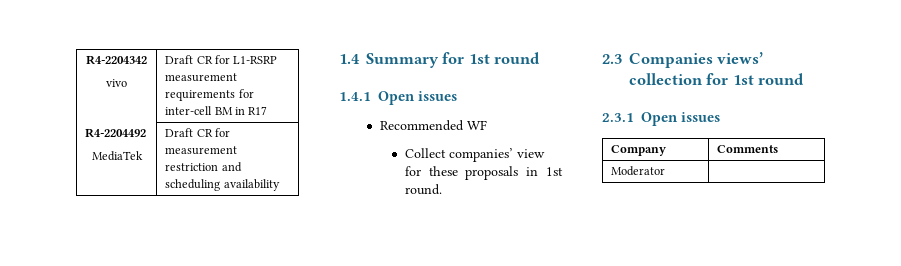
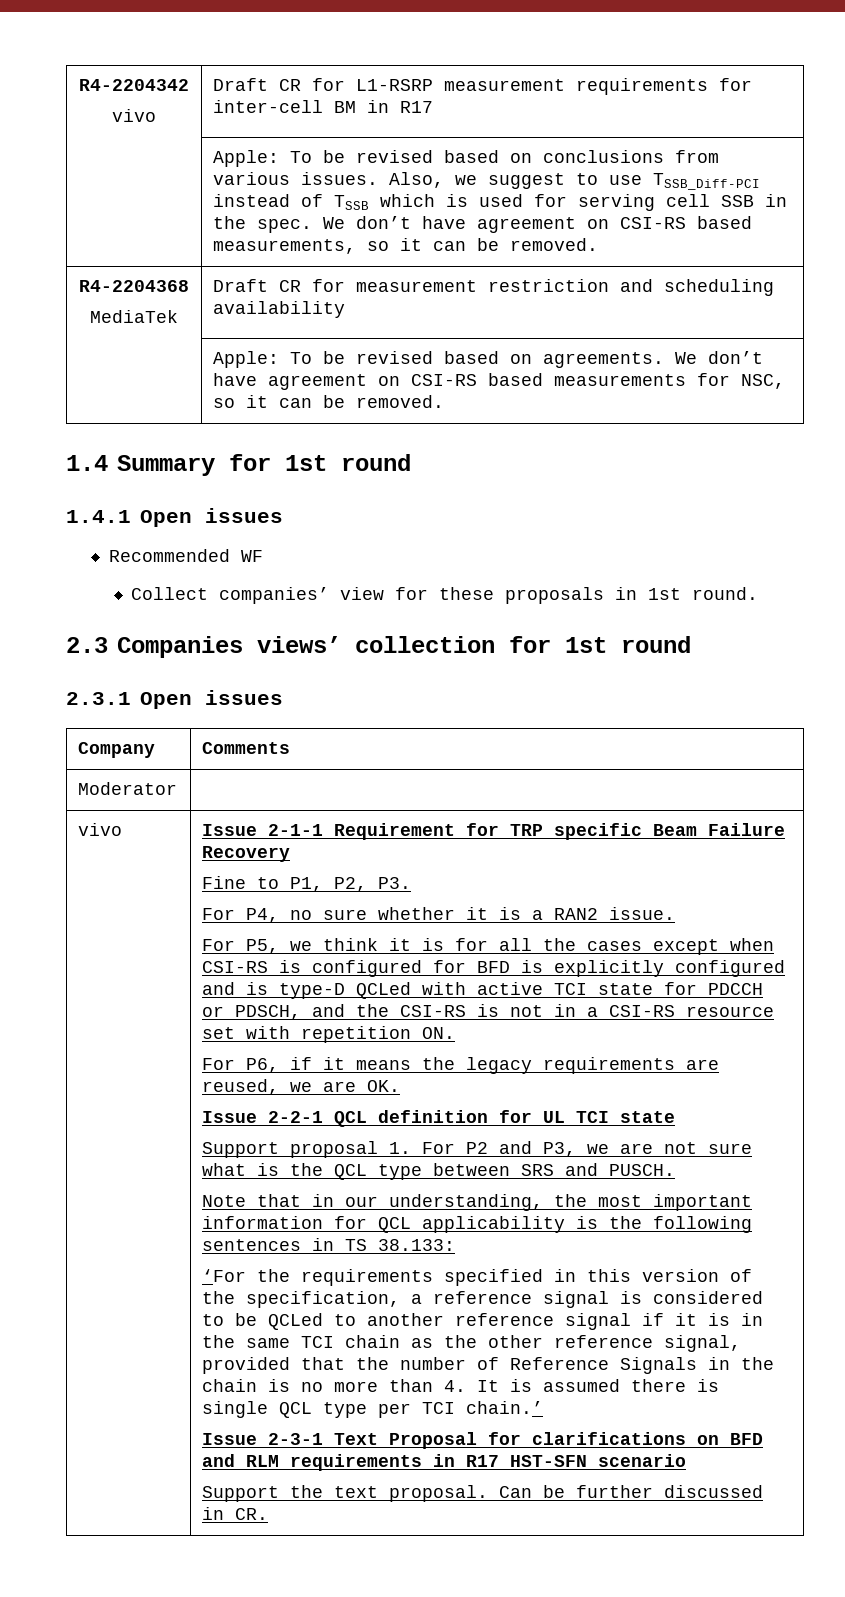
- R4-2204492
+ Apple: To be revised based on conclusions from various issues. Also, we suggest to use TSSB_Diff-PCI instead of TSSB which is used for serving cell SSB in the spec. We don’t have agreement on CSI-RS based measurements, so it can be removed.
+ R4-2204368
+ | Apple: To be revised based on agreements. We don’t have agreement on CSI-RS based measurements for NSC, so it can be removed.
+ vivo | Issue 2-1-1 Requirement for TRP specific Beam Failure Recovery
+ Fine to P1, P2, P3.
+ For P4, no sure whether it is a RAN2 issue.
+ For P5, we think it is for all the cases except when CSI-RS is configured for BFD is explicitly configured and is type-D QCLed with active TCI state for PDCCH or PDSCH, and the CSI-RS is not in a CSI-RS resource set with repetition ON.
+ For P6, if it means the legacy requirements are reused, we are OK.
+ Issue 2-2-1 QCL definition for UL TCI state
+ Support proposal 1. For P2 and P3, we are not sure what is the QCL type between SRS and PUSCH.
+ Note that in our understanding, the most important information for QCL applicability is the following sentences in TS 38.133:
+ ‘For the requirements specified in this version of the specification, a reference signal is considered to be QCLed to another reference signal if it is in the same TCI chain as the other reference signal, provided that the number of Reference Signals in the chain is no more than 4. It is assumed there is single QCL type per TCI chain.’
+ Issue 2-3-1 Text Proposal for clarifications on BFD and RLM requirements in R17 HST-SFN scenario
+ Support the text proposal. Can be further discussed in CR.

